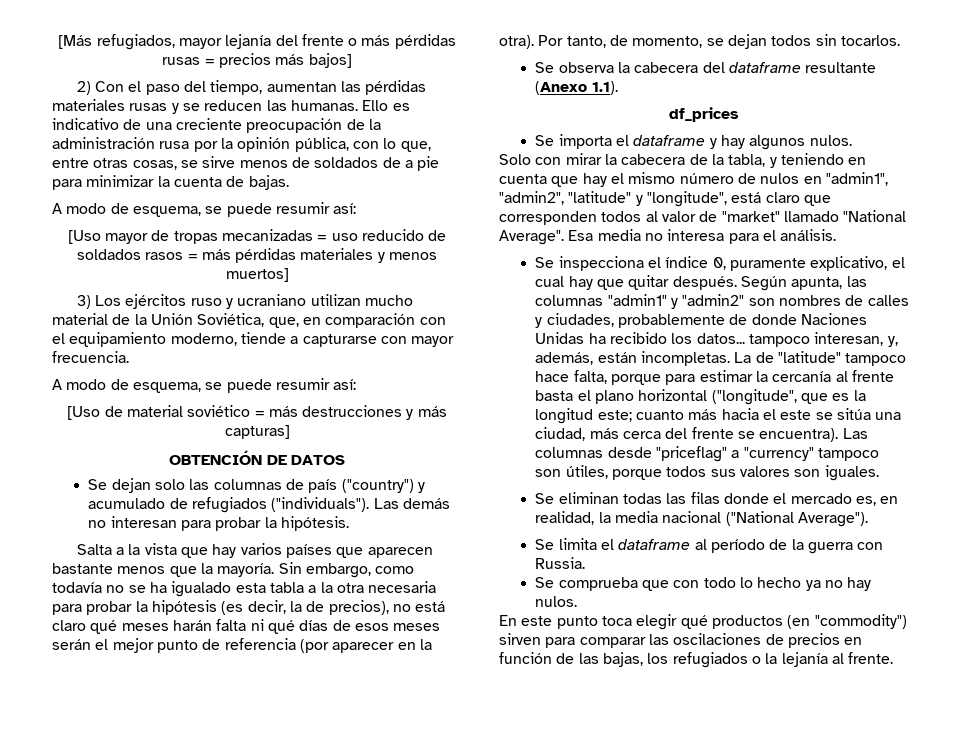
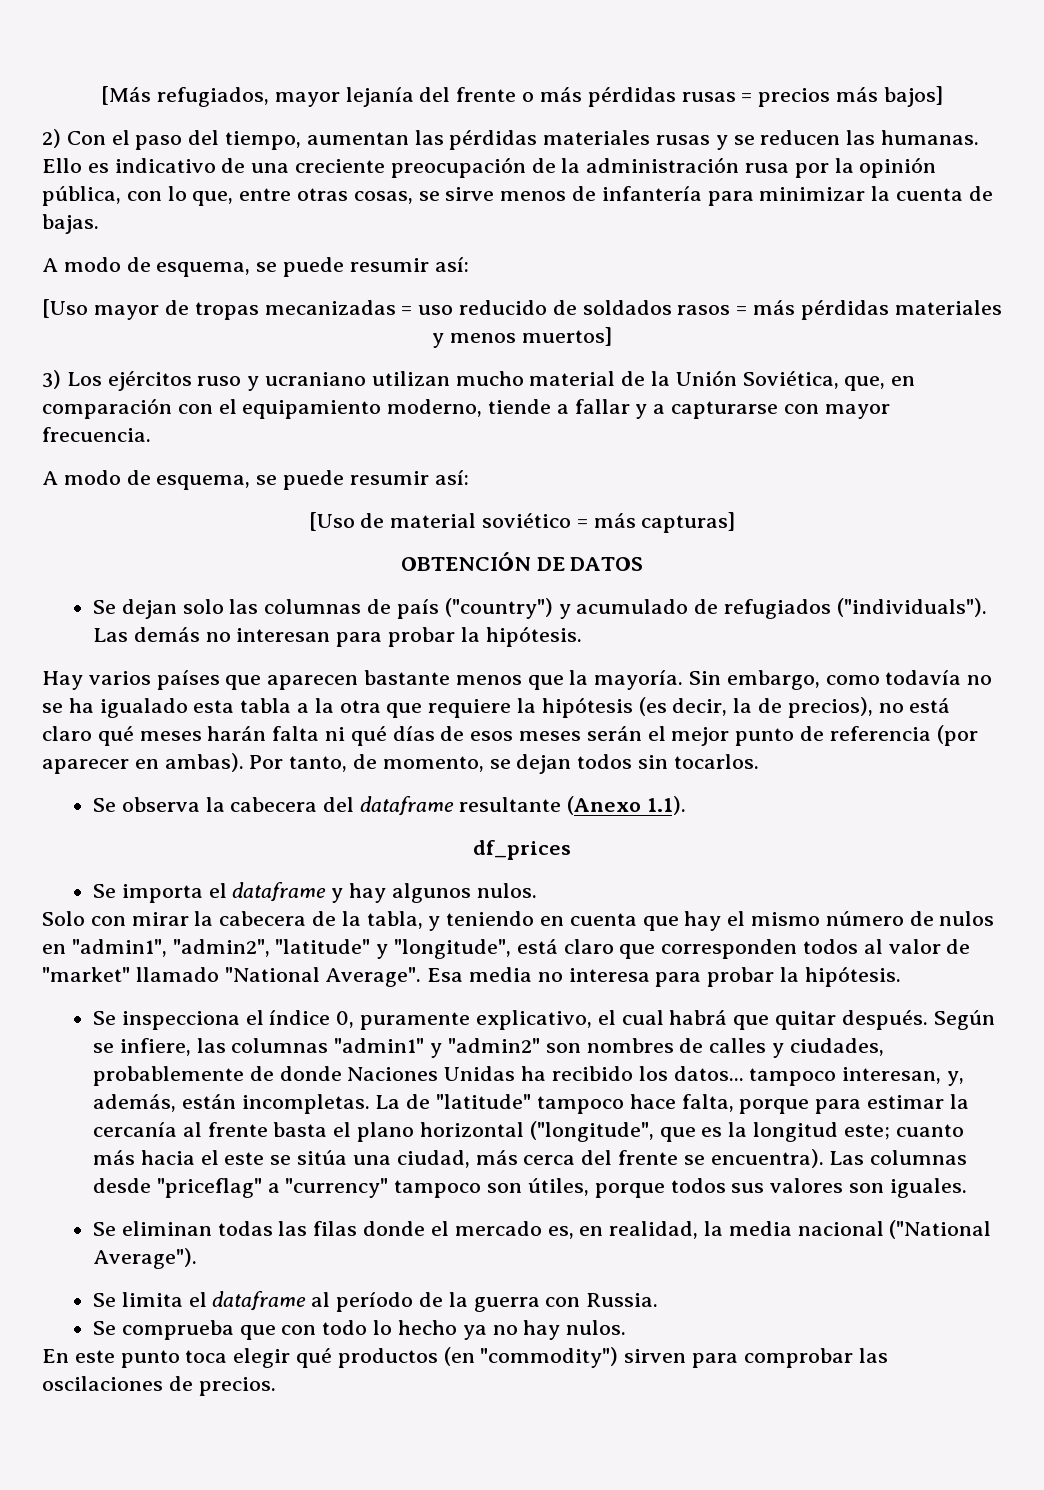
- Ello es indicativo de una creciente preocupación de la administración rusa por la opinión pública, con lo que, entre otras cosas, se sirve menos de soldados de a pie para minimizar la cuenta de bajas.
+ Ello es indicativo de una creciente preocupación de la administración rusa por la opinión pública, con lo que, entre otras cosas, se sirve menos de infantería para minimizar la cuenta de bajas.
- 3) Los ejércitos ruso y ucraniano utilizan mucho material de la Unión Soviética, que, en comparación con el equipamiento moderno, tiende a capturarse con mayor frecuencia.
+ 3) Los ejércitos ruso y ucraniano utilizan mucho material de la Unión Soviética, que, en comparación con el equipamiento moderno, tiende a fallar y a capturarse con mayor frecuencia.
- [Uso de material soviético = más destrucciones y más capturas]
+ [Uso de material soviético = más capturas]
- Salta a la vista que hay varios países que aparecen bastante menos que la mayoría.
+ Hay varios países que aparecen bastante menos que la mayoría.
- Sin embargo, como todavía no se ha igualado esta tabla a la otra necesaria para probar la hipótesis (es decir, la de precios), no está claro qué meses harán falta ni qué días de esos meses serán el mejor punto de referencia (por aparecer en la otra).
+ Sin embargo, como todavía no se ha igualado esta tabla a la otra que requiere la hipótesis (es decir, la de precios), no está claro qué meses harán falta ni qué días de esos meses serán el mejor punto de referencia (por aparecer en ambas).
- Esa media no interesa para el análisis.
+ Esa media no interesa para probar la hipótesis.
- Se inspecciona el índice 0, puramente explicativo, el cual hay que quitar después.
+ Se inspecciona el índice 0, puramente explicativo, el cual habrá que quitar después.
- Según apunta, las columnas "admin1" y "admin2" son nombres de calles y ciudades, probablemente de donde Naciones Unidas ha recibido los datos... tampoco interesan, y, además, están incompletas.
+ Según se infiere, las columnas "admin1" y "admin2" son nombres de calles y ciudades, probablemente de donde Naciones Unidas ha recibido los datos... tampoco interesan, y, además, están incompletas.
- En este punto toca elegir qué productos (en "commodity") sirven para comparar las oscilaciones de precios en función de las bajas, los refugiados o la lejanía al frente.
+ En este punto toca elegir qué productos (en "commodity") sirven para comprobar las oscilaciones de precios.

